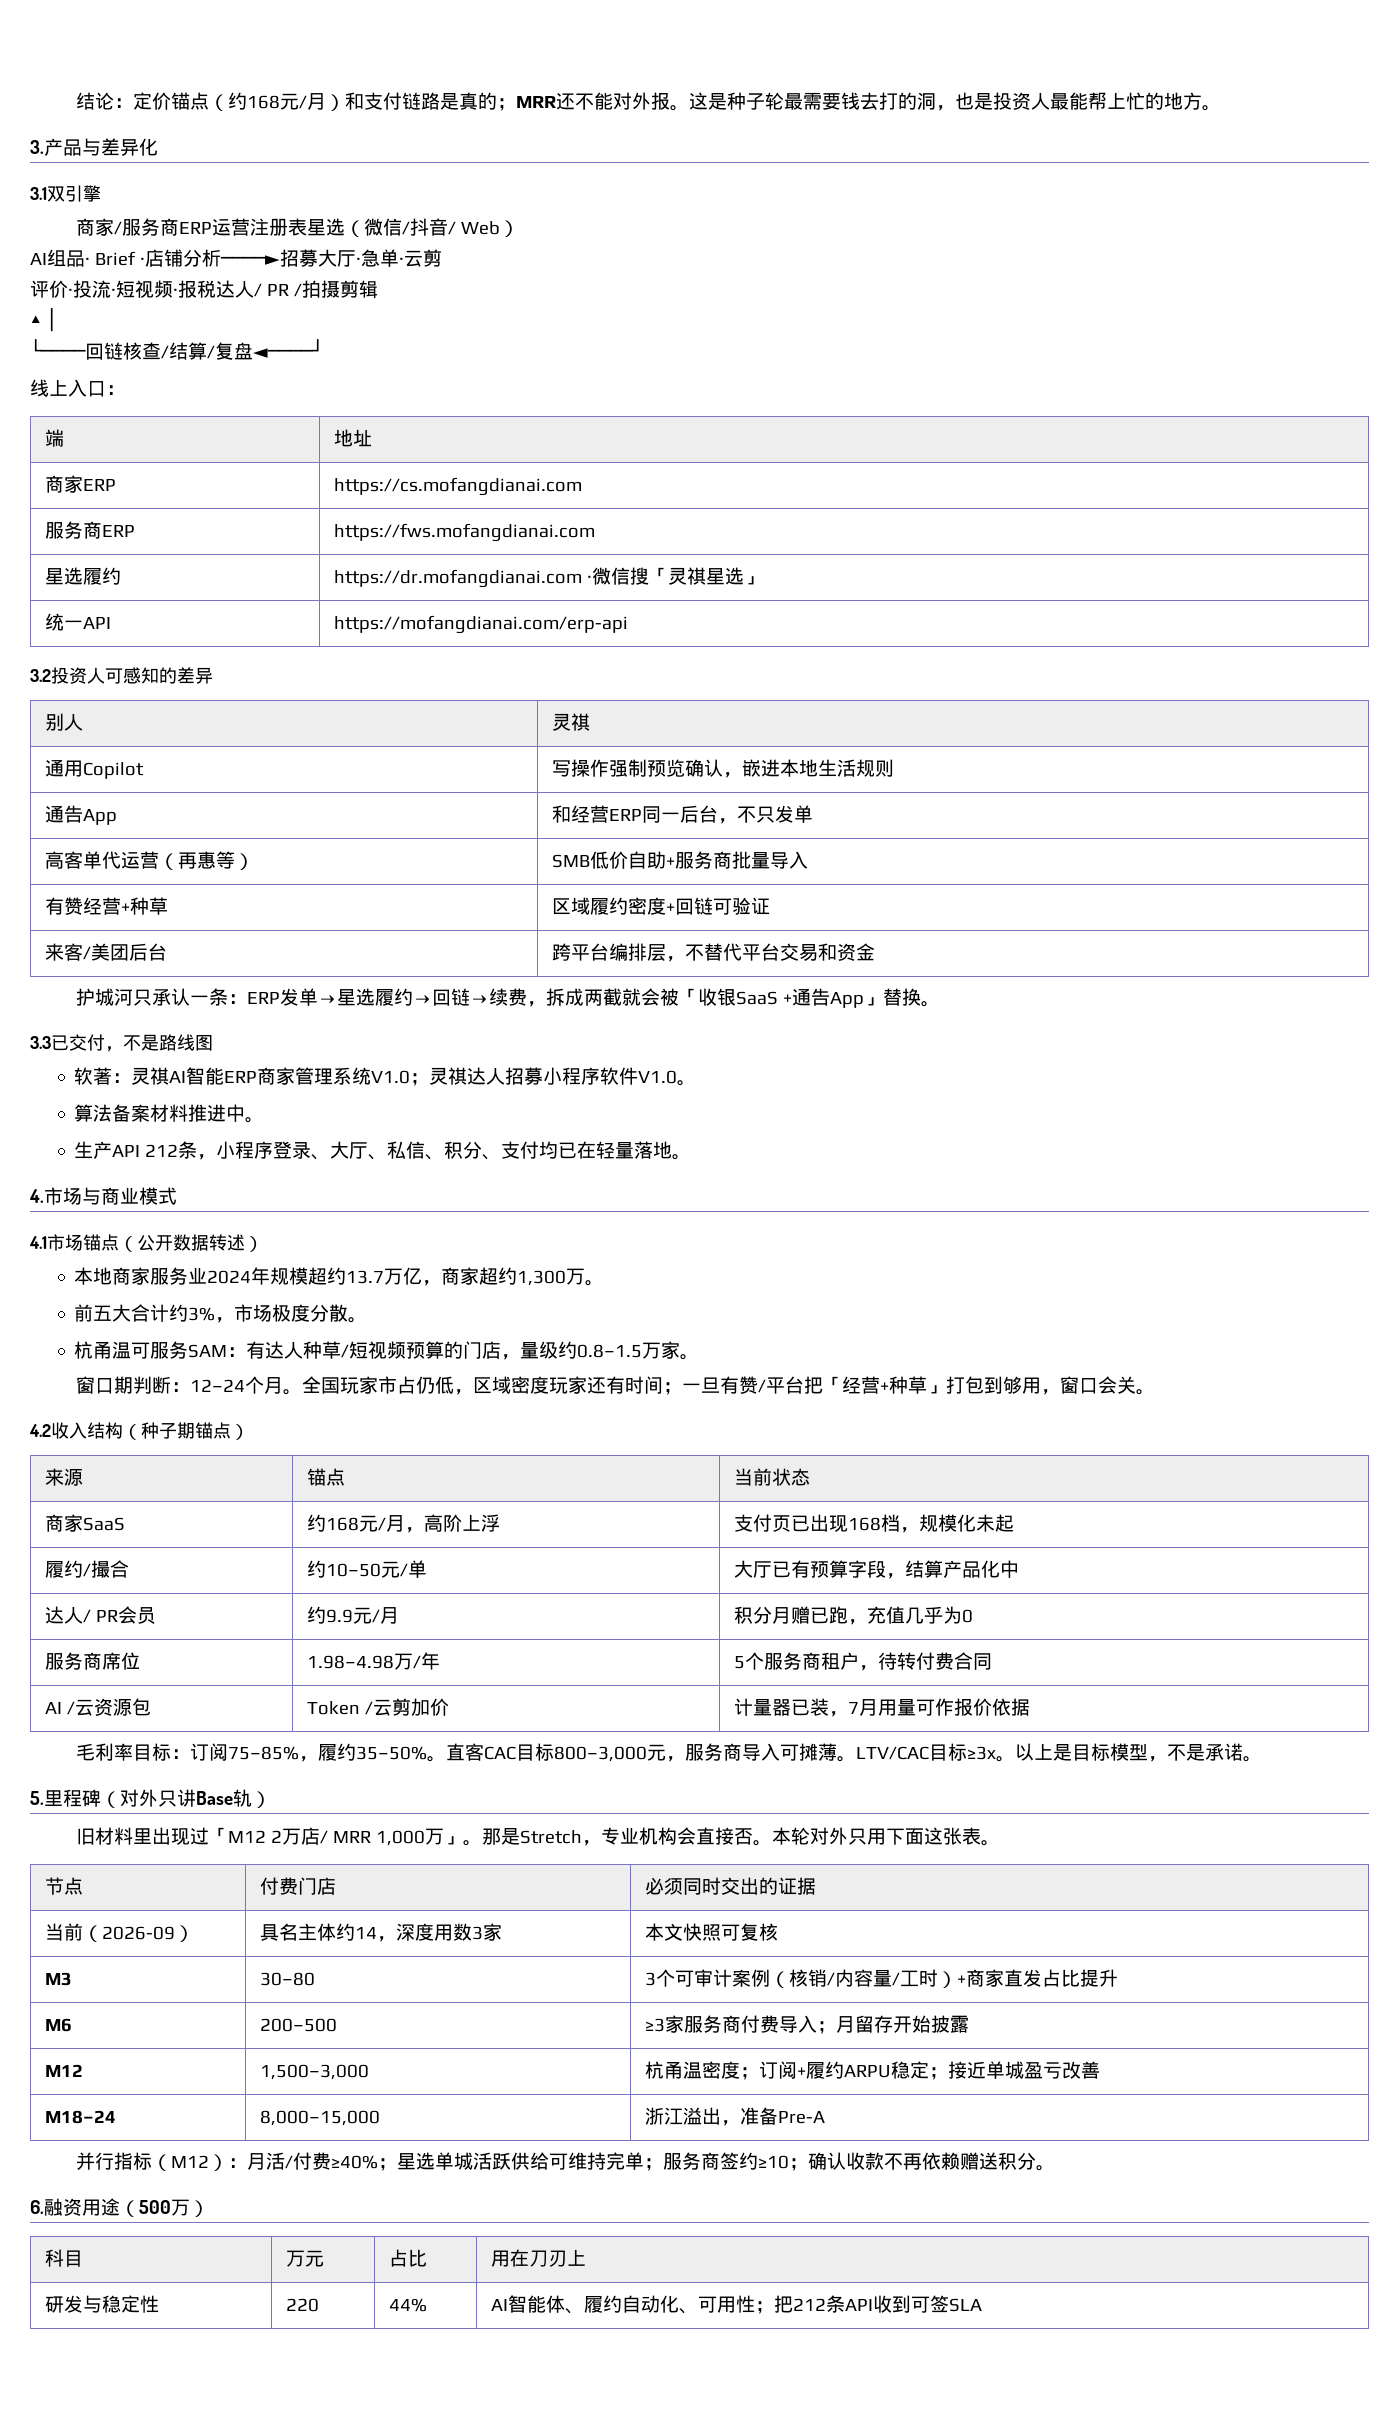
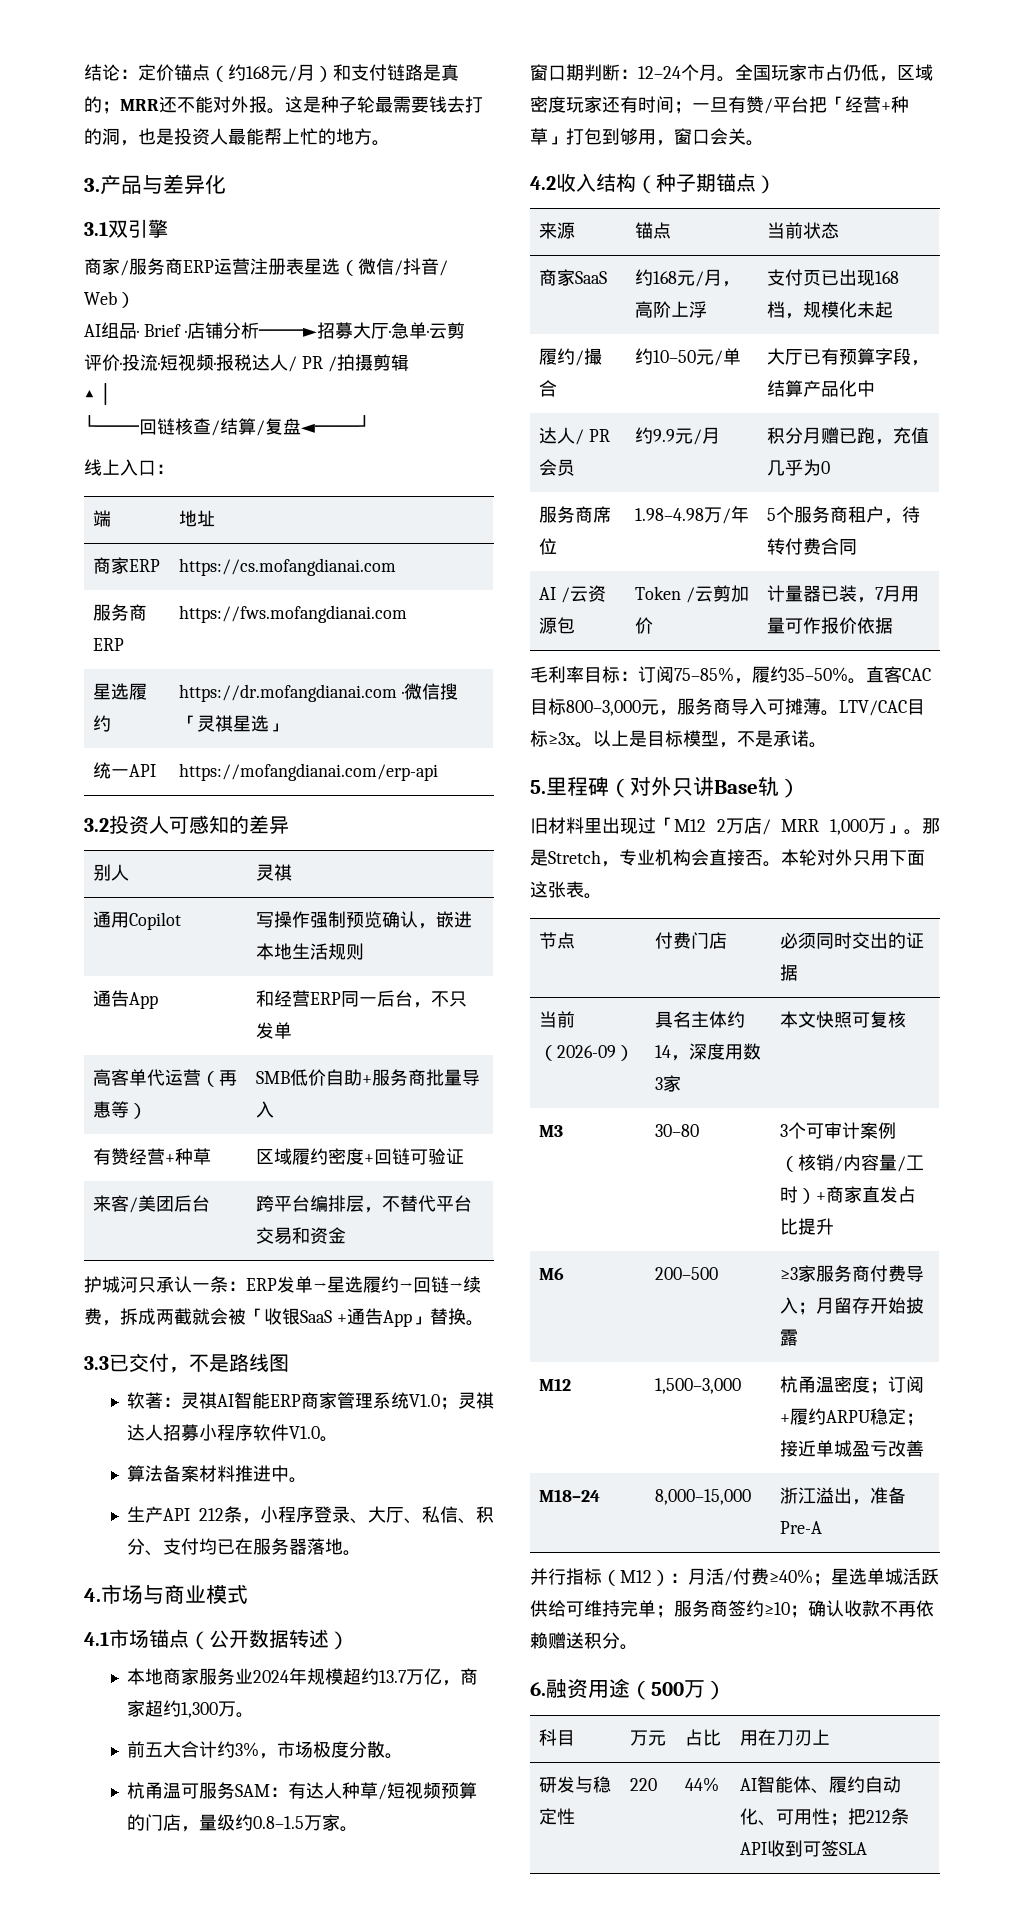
- 生产API 212条，小程序登录、大厅、私信、积分、支付均已在轻量落地。
+ 生产API 212条，小程序登录、大厅、私信、积分、支付均已在服务器落地。

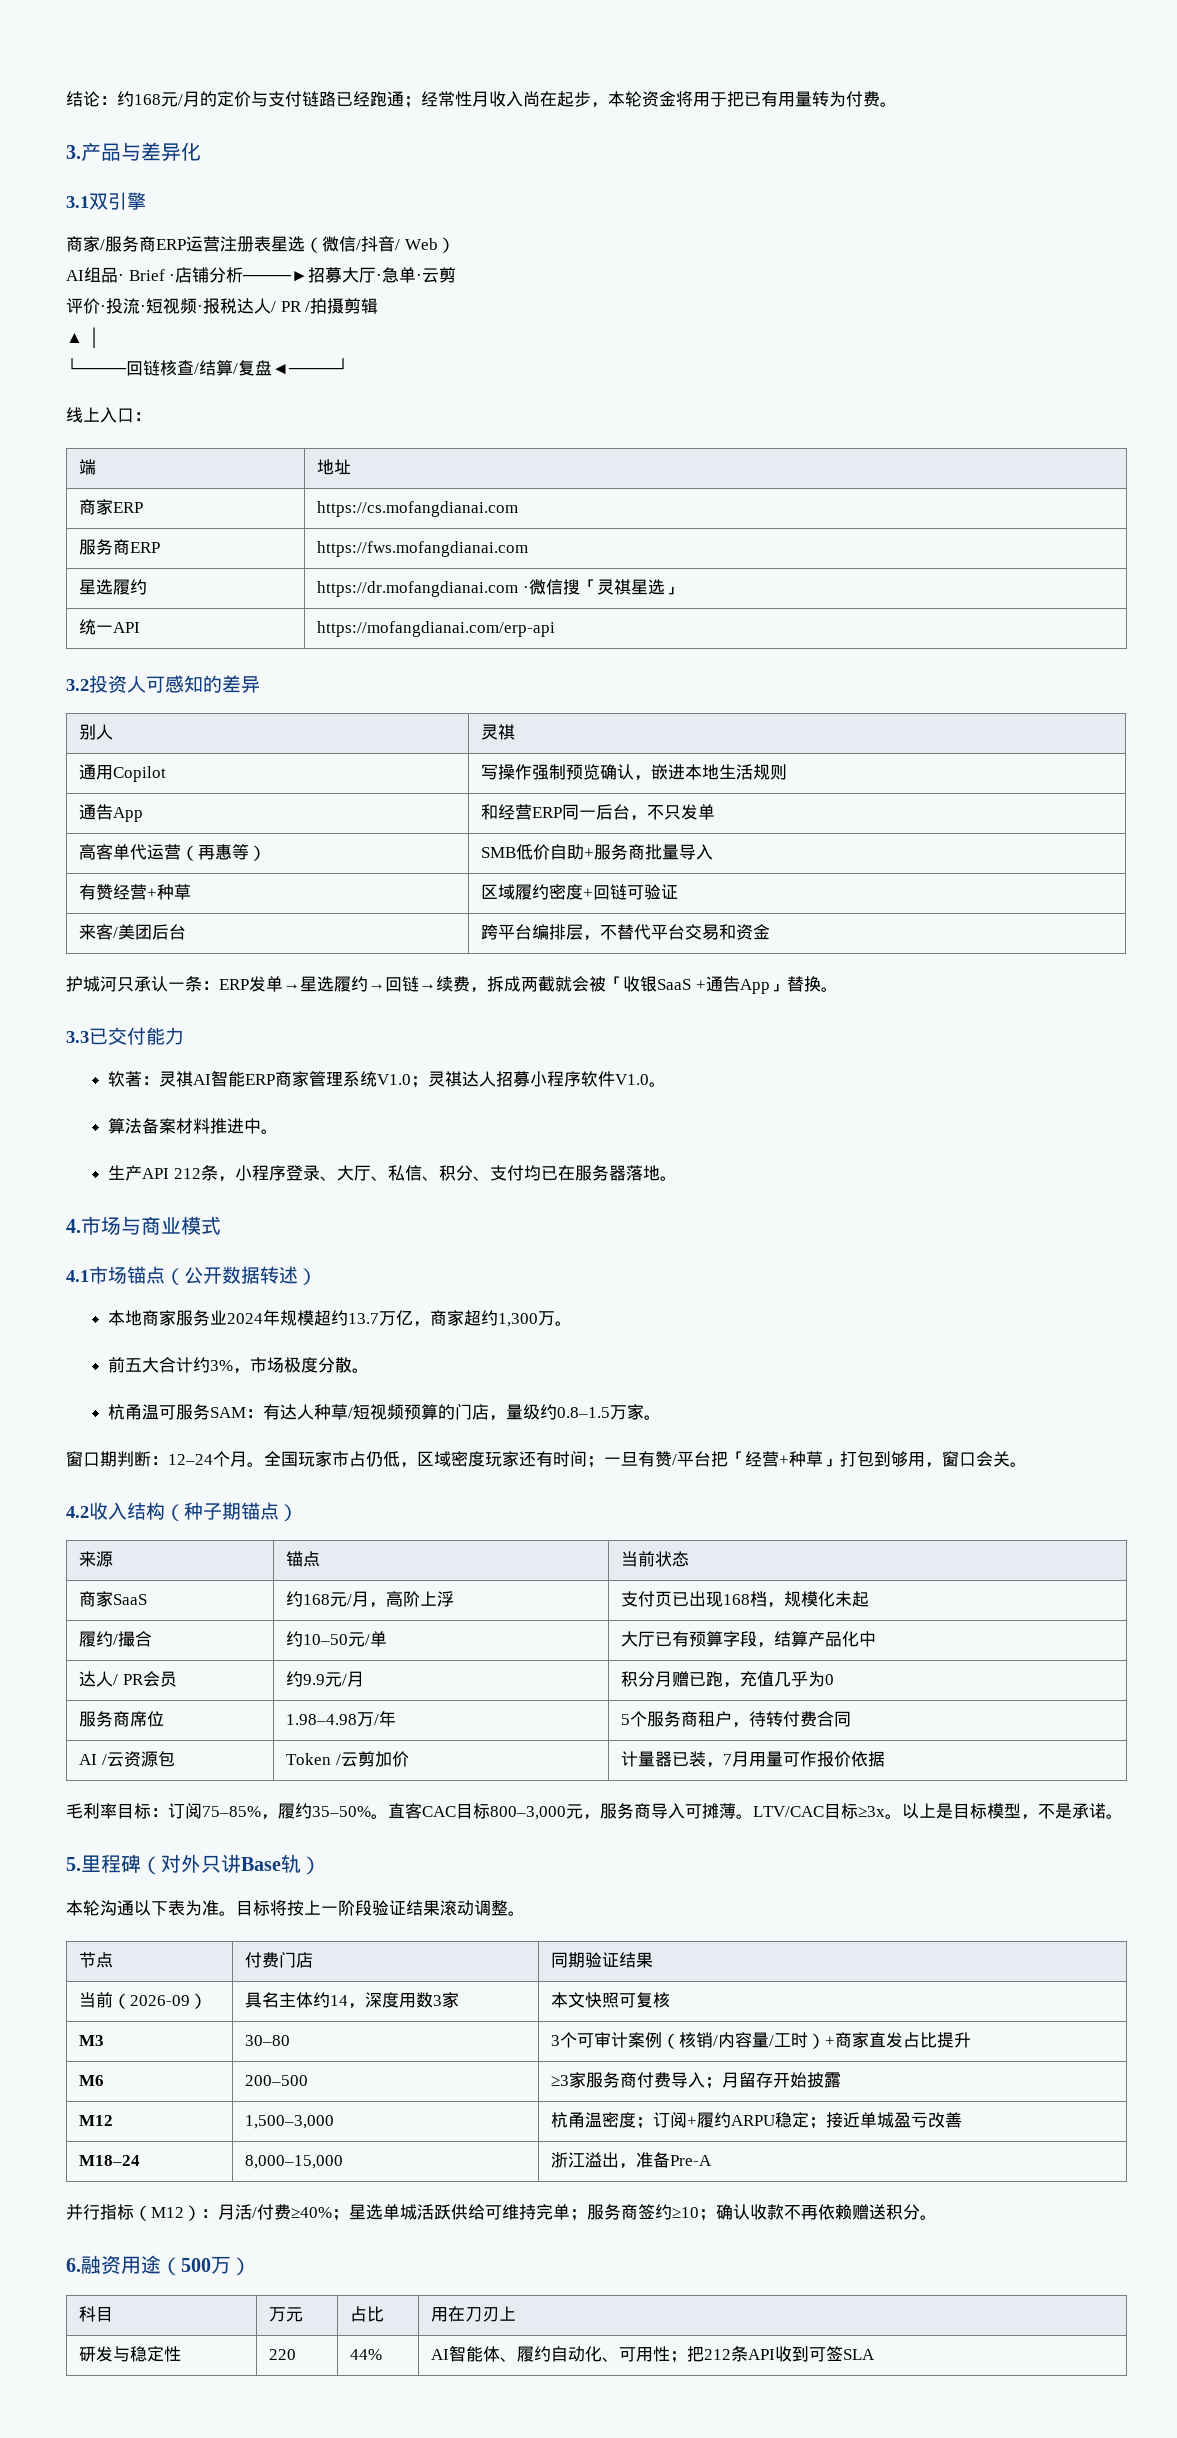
- 结论：定价锚点（约168元/月）和支付链路是真的；MRR还不能对外报。这是种子轮最需要钱去打的洞，也是投资人最能帮上忙的地方。
+ 结论：约168元/月的定价与支付链路已经跑通；经常性月收入尚在起步，本轮资金将用于把已有用量转为付费。
- 3.3已交付，不是路线图
+ 3.3已交付能力
- 旧材料里出现过「M12 2万店/ MRR 1,000万」。那是Stretch，专业机构会直接否。本轮对外只用下面这张表。
+ 本轮沟通以下表为准。目标将按上一阶段验证结果滚动调整。
- 节点 | 付费门店 | 必须同时交出的证据
+ 节点 | 付费门店 | 同期验证结果

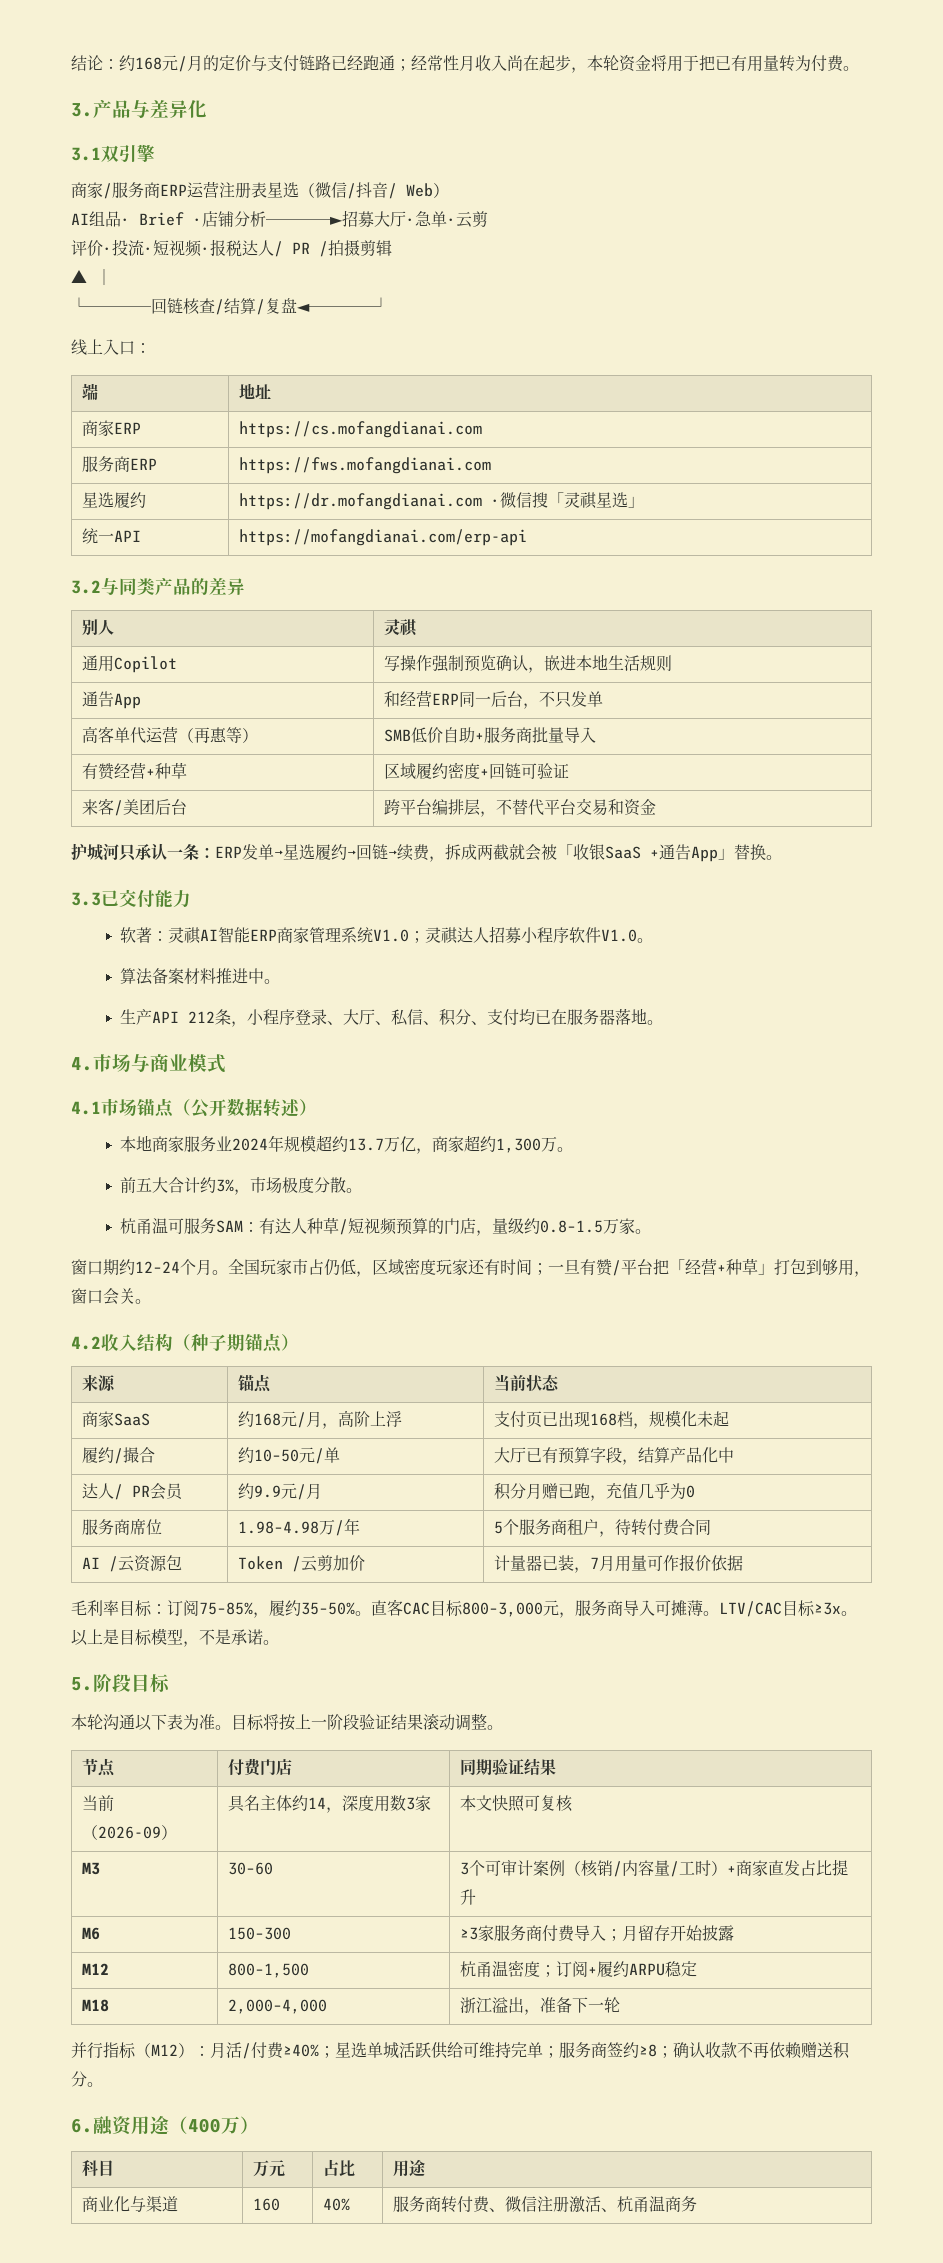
- 3.2投资人可感知的差异
+ 3.2与同类产品的差异
- 窗口期判断：12–24个月。
+ 窗口期约12–24个月。
- 5.里程碑（对外只讲Base轨）
+ 5.阶段目标
- M3 | 30–80 | 3个可审计案例（核销/内容量/工时）+商家直发占比提升
+ M3 | 30–60 | 3个可审计案例（核销/内容量/工时）+商家直发占比提升
- M6 | 200–500 | ≥3家服务商付费导入；月留存开始披露
+ M6 | 150–300 | ≥3家服务商付费导入；月留存开始披露
- M12 | 1,500–3,000 | 杭甬温密度；订阅+履约ARPU稳定；接近单城盈亏改善
- M18–24 | 8,000–15,000 | 浙江溢出，准备Pre-A
+ M12 | 800–1,500 | 杭甬温密度；订阅+履约ARPU稳定
+ M18 | 2,000–4,000 | 浙江溢出，准备下一轮
- 并行指标（M12）：月活/付费≥40%；星选单城活跃供给可维持完单；服务商签约≥10；确认收款不再依赖赠送积分。
+ 并行指标（M12）：月活/付费≥40%；星选单城活跃供给可维持完单；服务商签约≥8；确认收款不再依赖赠送积分。
- 6.融资用途（500万）
+ 6.融资用途（400万）
- 科目 | 万元 | 占比 | 用在刀刃上
- 研发与稳定性 | 220 | 44% | AI智能体、履约自动化、可用性；把212条API收到可签SLA
+ 科目 | 万元 | 占比 | 用途
+ 商业化与渠道 | 160 | 40% | 服务商转付费、微信注册激活、杭甬温商务

